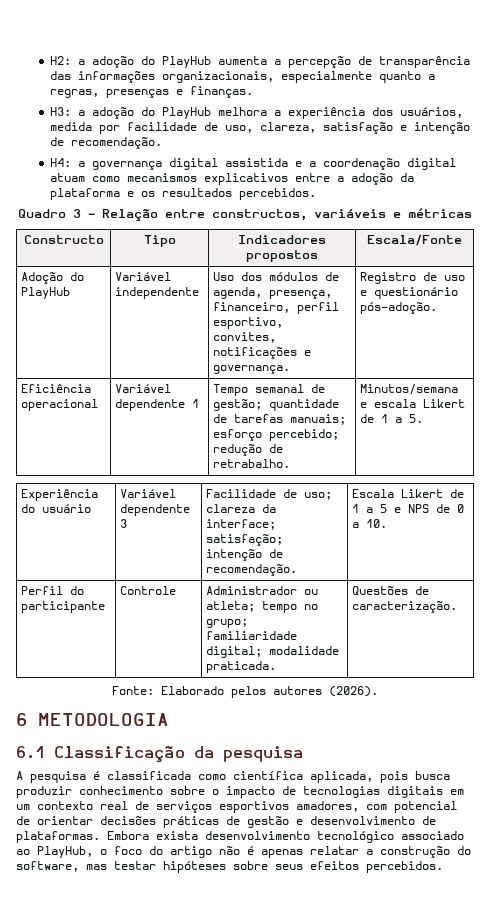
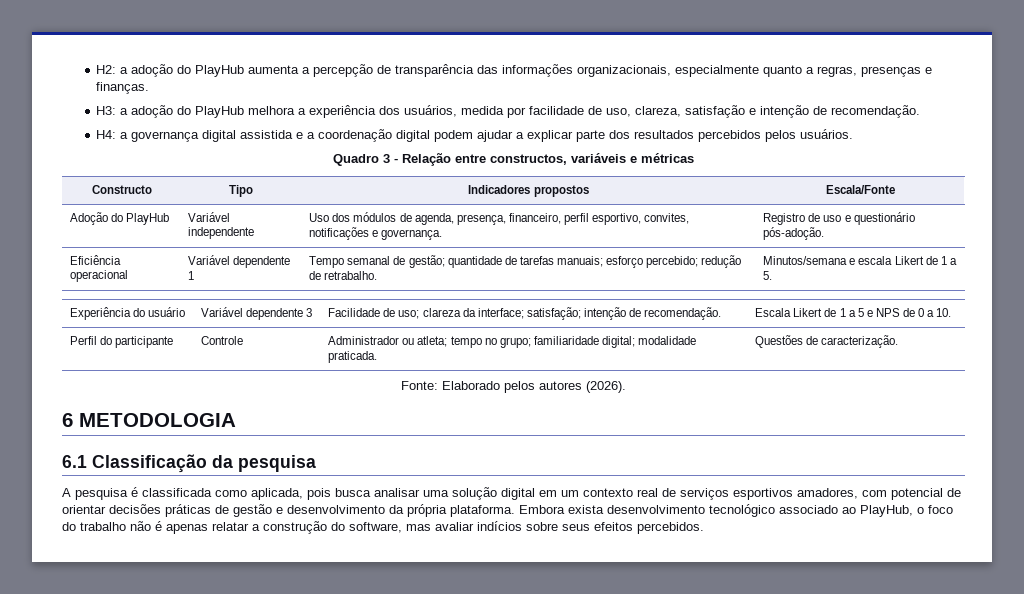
- H4: a governança digital assistida e a coordenação digital atuam como mecanismos explicativos entre a adoção da plataforma e os resultados percebidos.
+ H4: a governança digital assistida e a coordenação digital podem ajudar a explicar parte dos resultados percebidos pelos usuários.
- A pesquisa é classificada como científica aplicada, pois busca produzir conhecimento sobre o impacto de tecnologias digitais em um contexto real de serviços esportivos amadores, com potencial de orientar decisões práticas de gestão e desenvolvimento de plataformas.
+ A pesquisa é classificada como aplicada, pois busca analisar uma solução digital em um contexto real de serviços esportivos amadores, com potencial de orientar decisões práticas de gestão e desenvolvimento da própria plataforma.
- Embora exista desenvolvimento tecnológico associado ao PlayHub, o foco do artigo não é apenas relatar a construção do software, mas testar hipóteses sobre seus efeitos percebidos.
+ Embora exista desenvolvimento tecnológico associado ao PlayHub, o foco do trabalho não é apenas relatar a construção do software, mas avaliar indícios sobre seus efeitos percebidos.

